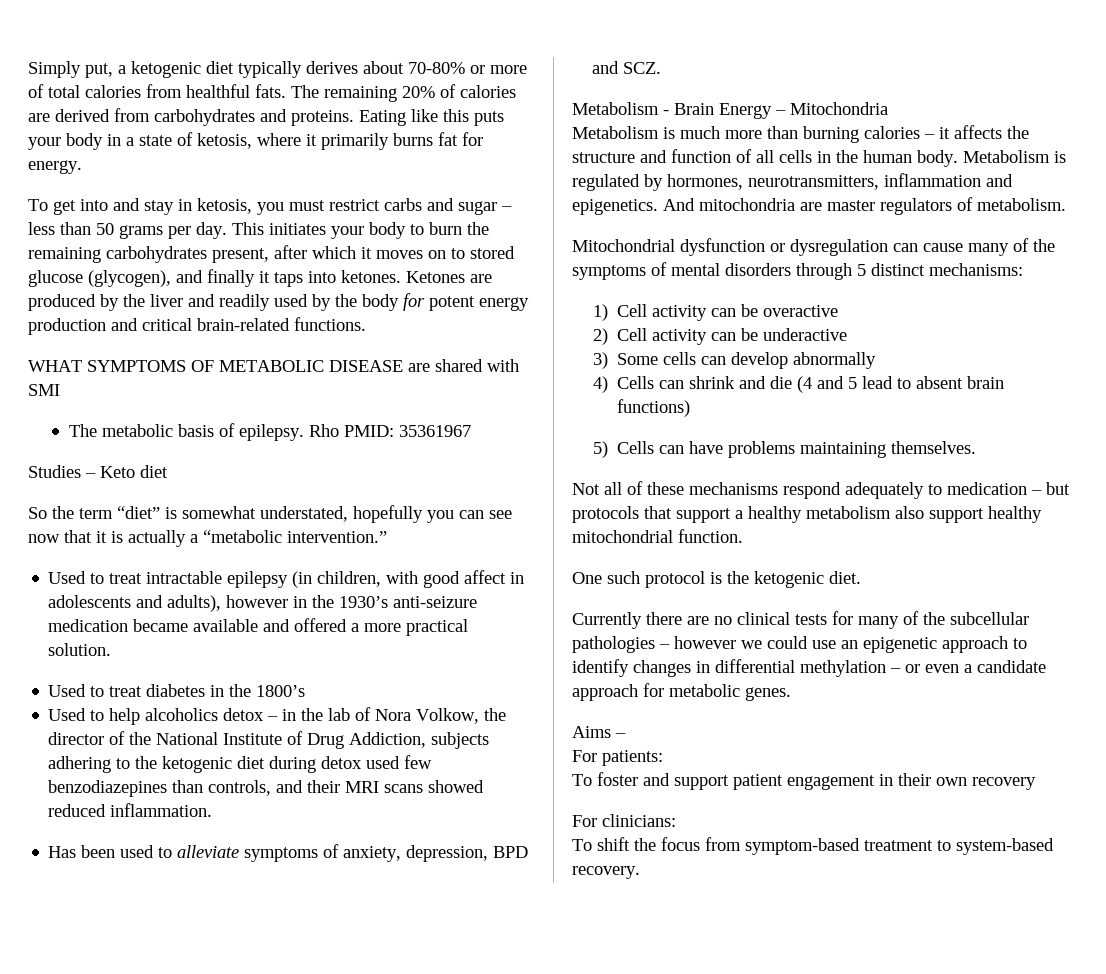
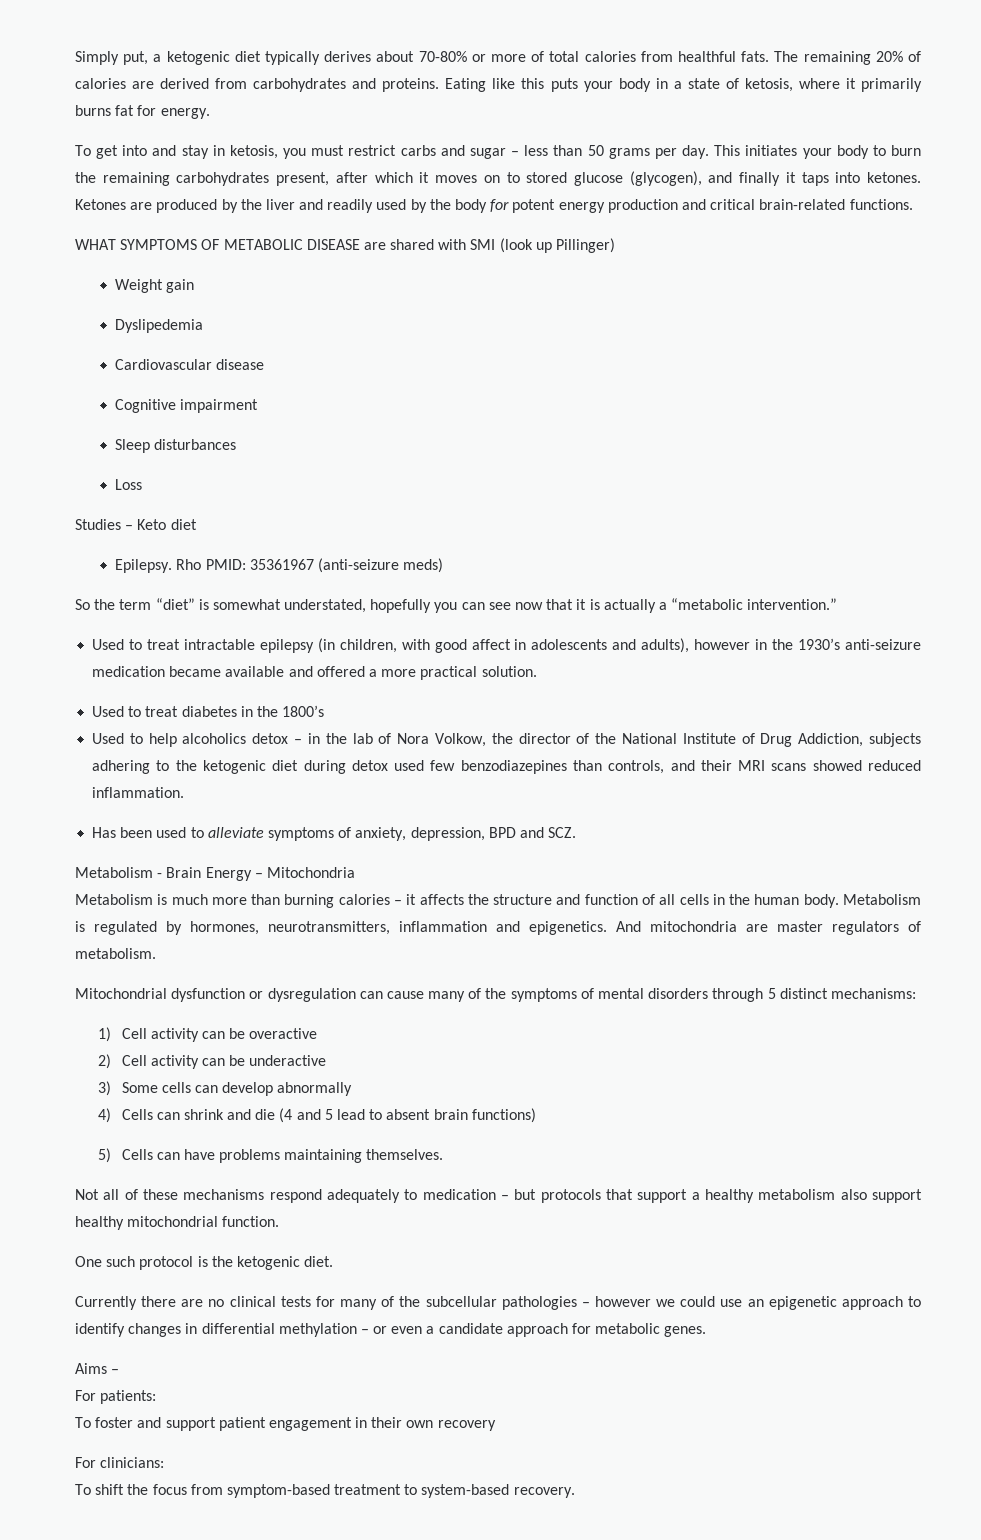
- WHAT SYMPTOMS OF METABOLIC DISEASE are shared with SMI
- The metabolic basis of epilepsy. Rho PMID: 35361967
+ WHAT SYMPTOMS OF METABOLIC DISEASE are shared with SMI (look up Pillinger)
+ Weight gain
+ Dyslipedemia
+ Cardiovascular disease
+ Cognitive impairment
+ Sleep disturbances
+ Loss
  Studies – Keto diet
+ Epilepsy. Rho PMID: 35361967 (anti-seizure meds)

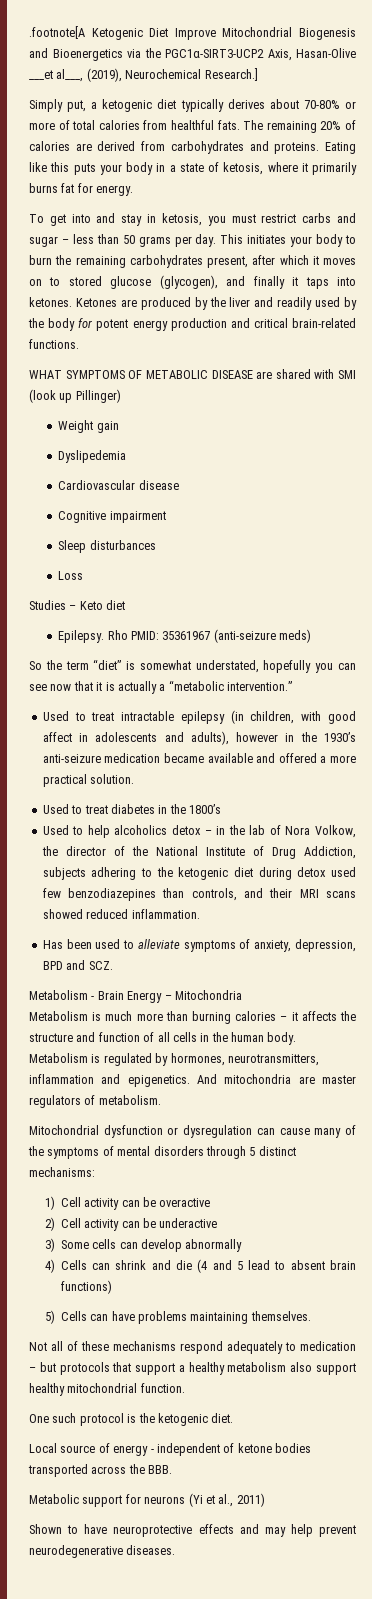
+ .footnote[A Ketogenic Diet Improve Mitochondrial Biogenesis and Bioenergetics via the PGC1ɑ-SIRT3-UCP2 Axis, Hasan-Olive ___et al___, (2019), Neurochemical Research.]
- Currently there are no clinical tests for many of the subcellular pathologies – however we could use an epigenetic approach to identify changes in differential methylation – or even a candidate approach for metabolic genes.
- Aims –
- For patients:
- To foster and support patient engagement in their own recovery
- For clinicians:
- To shift the focus from symptom-based treatment to system-based recovery.
+ Local source of energy - independent of ketone bodies transported across the BBB.
+ Metabolic support for neurons (Yi et al., 2011)
+ Shown to have neuroprotective effects and may help prevent neurodegenerative diseases.

